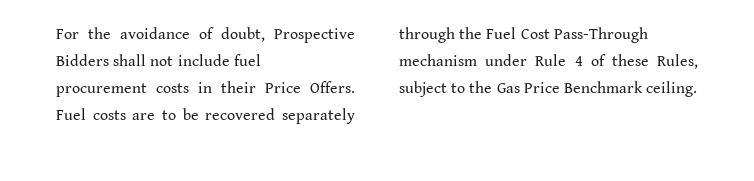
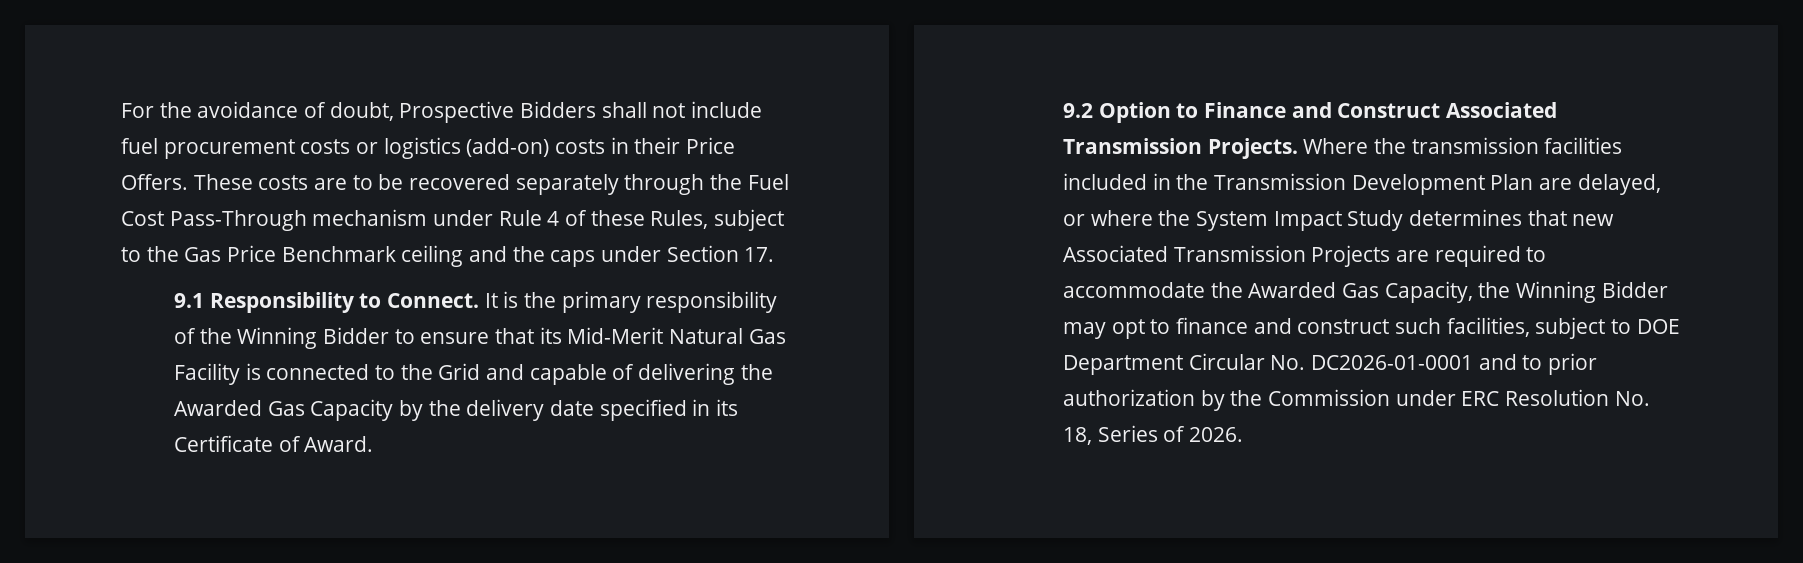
- For the avoidance of doubt, Prospective Bidders shall not include fuel procurement costs in their Price Offers.
+ For the avoidance of doubt, Prospective Bidders shall not include fuel procurement costs or logistics (add-on) costs in their Price Offers.
- Fuel costs are to be recovered separately through the Fuel Cost Pass-Through mechanism under Rule 4 of these Rules, subject to the Gas Price Benchmark ceiling.
+ These costs are to be recovered separately through the Fuel Cost Pass-Through mechanism under Rule 4 of these Rules, subject to the Gas Price Benchmark ceiling and the caps under Section 17.
+ 9.1 Responsibility to Connect. It is the primary responsibility of the Winning Bidder to ensure that its Mid-Merit Natural Gas Facility is connected to the Grid and capable of delivering the Awarded Gas Capacity by the delivery date specified in its Certificate of Award.
+ 9.2 Option to Finance and Construct Associated Transmission Projects. Where the transmission facilities included in the Transmission Development Plan are delayed, or where the System Impact Study determines that new Associated Transmission Projects are required to accommodate the Awarded Gas Capacity, the Winning Bidder may opt to finance and construct such facilities, subject to DOE Department Circular No. DC2026-01-0001 and to prior authorization by the Commission under ERC Resolution No. 18, Series of 2026.

